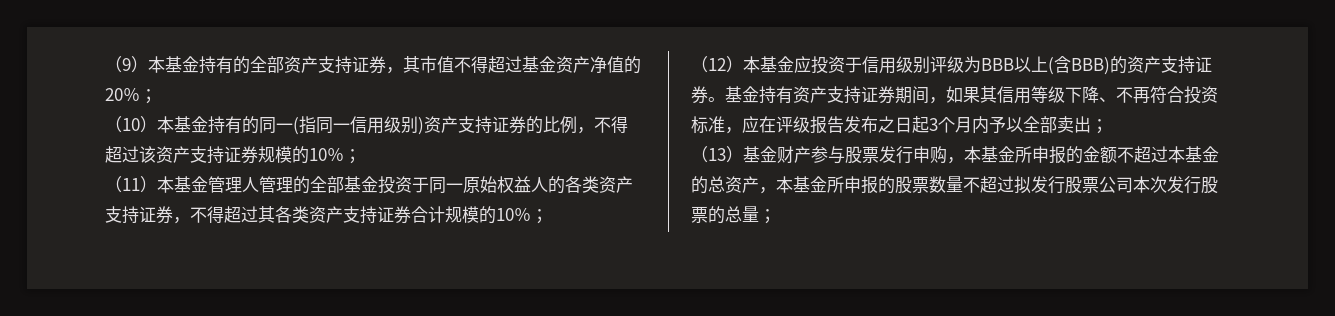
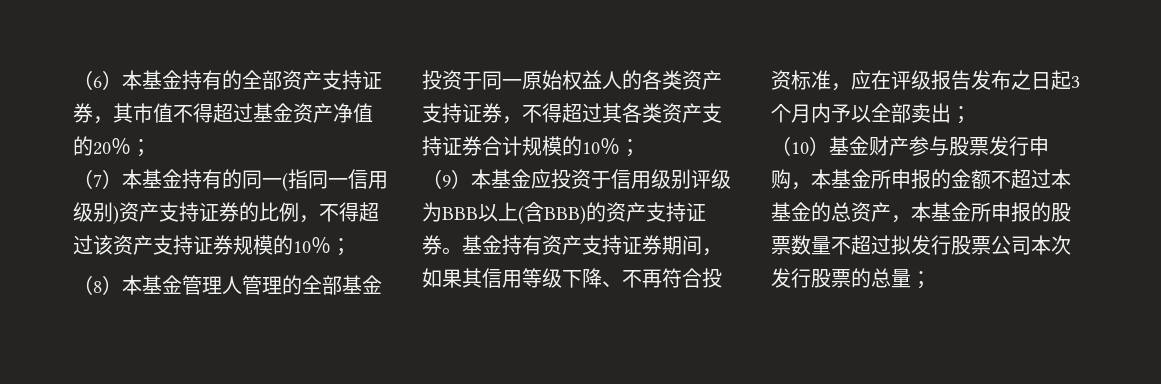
- （9）本基金持有的全部资产支持证券，其市值不得超过基金资产净值的20％；
+ （6）本基金持有的全部资产支持证券，其市值不得超过基金资产净值的20％；
- （10）本基金持有的同一(指同一信用级别)资产支持证券的比例，不得超过该资产支持证券规模的10％；
+ （7）本基金持有的同一(指同一信用级别)资产支持证券的比例，不得超过该资产支持证券规模的10％；
- （11）本基金管理人管理的全部基金投资于同一原始权益人的各类资产支持证券，不得超过其各类资产支持证券合计规模的10％；
+ （8）本基金管理人管理的全部基金投资于同一原始权益人的各类资产支持证券，不得超过其各类资产支持证券合计规模的10％；
- （12）本基金应投资于信用级别评级为BBB以上(含BBB)的资产支持证券。
+ （9）本基金应投资于信用级别评级为BBB以上(含BBB)的资产支持证券。
- （13）基金财产参与股票发行申购，本基金所申报的金额不超过本基金的总资产，本基金所申报的股票数量不超过拟发行股票公司本次发行股票的总量；
+ （10）基金财产参与股票发行申购，本基金所申报的金额不超过本基金的总资产，本基金所申报的股票数量不超过拟发行股票公司本次发行股票的总量；

